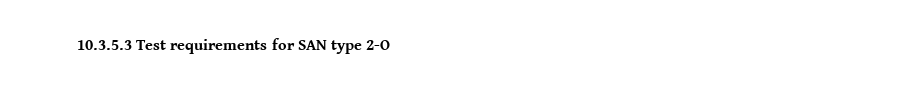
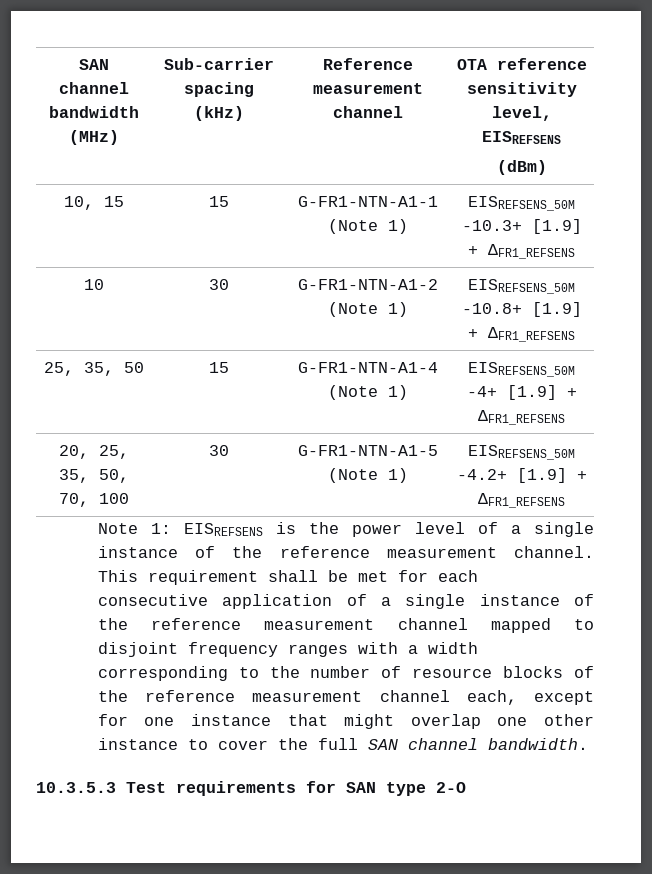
+ SAN channel bandwidth (MHz) | Sub-carrier spacing (kHz) | Reference measurement channel | OTA reference sensitivity level, EISREFSENS
+ (dBm)
+ 10, 15 | 15 | G-FR1-NTN-A1-1 (Note 1) | EISREFSENS_50M -10.3+ [1.9] + ΔFR1_REFSENS
+ 10 | 30 | G-FR1-NTN-A1-2 (Note 1) | EISREFSENS_50M -10.8+ [1.9] + ΔFR1_REFSENS
+ 25, 35, 50 | 15 | G-FR1-NTN-A1-4 (Note 1) | EISREFSENS_50M -4+ [1.9] + ΔFR1_REFSENS
+ 20, 25, 35, 50, 70, 100 | 30 | G-FR1-NTN-A1-5 (Note 1) | EISREFSENS_50M -4.2+ [1.9] + ΔFR1_REFSENS
+ Note 1: EISREFSENS is the power level of a single instance of the reference measurement channel. This requirement shall be met for each consecutive application of a single instance of the reference measurement channel mapped to disjoint frequency ranges with a width corresponding to the number of resource blocks of the reference measurement channel each, except for one instance that might overlap one other instance to cover the full SAN channel bandwidth.

